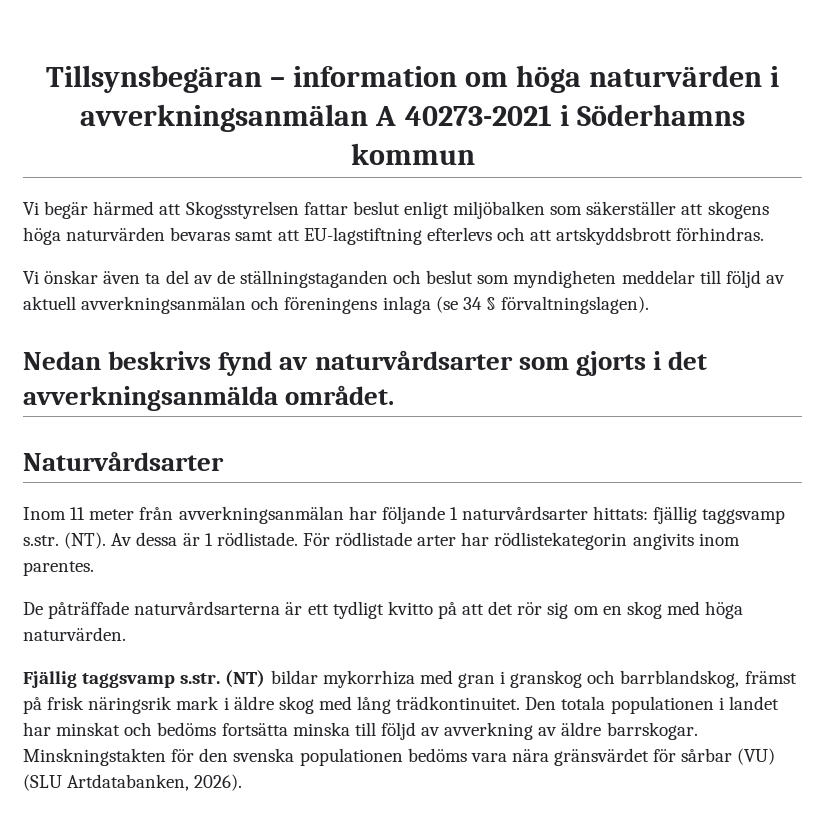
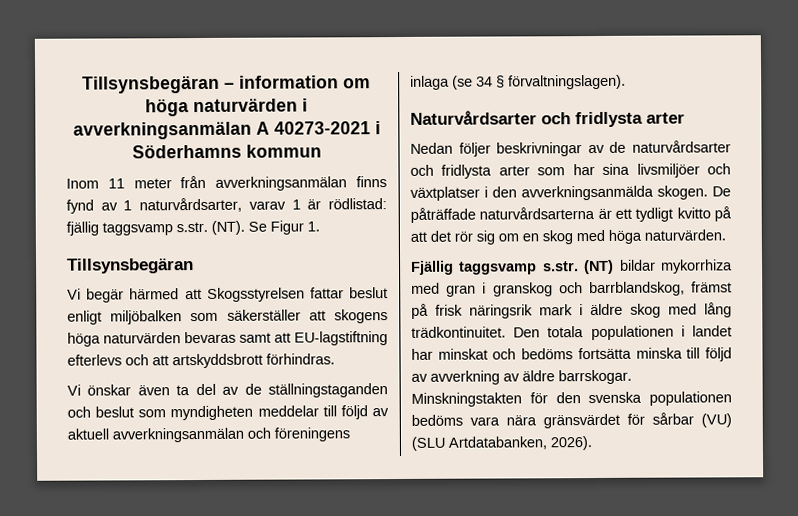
+ Inom 11 meter från avverkningsanmälan finns fynd av 1 naturvårdsarter, varav 1 är rödlistad: fjällig taggsvamp s.str. (NT). Se Figur 1.
+ Tillsynsbegäran
- Nedan beskrivs fynd av naturvårdsarter som gjorts i det avverkningsanmälda området.
- Naturvårdsarter
- Inom 11 meter från avverkningsanmälan har följande 1 naturvårdsarter hittats: fjällig taggsvamp s.str. (NT). Av dessa är 1 rödlistade. För rödlistade arter har rödlistekategorin angivits inom parentes.
- De påträffade naturvårdsarterna är ett tydligt kvitto på att det rör sig om en skog med höga naturvärden.
+ Naturvårdsarter och fridlysta arter
+ Nedan följer beskrivningar av de naturvårdsarter och fridlysta arter som har sina livsmiljöer och växtplatser i den avverkningsanmälda skogen. De påträffade naturvårdsarterna är ett tydligt kvitto på att det rör sig om en skog med höga naturvärden.

